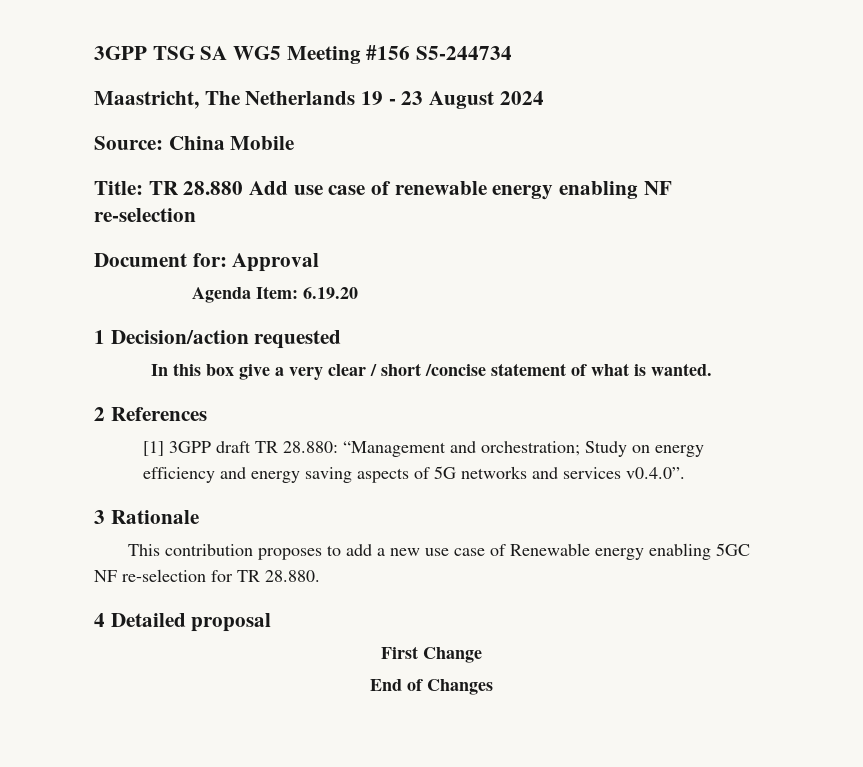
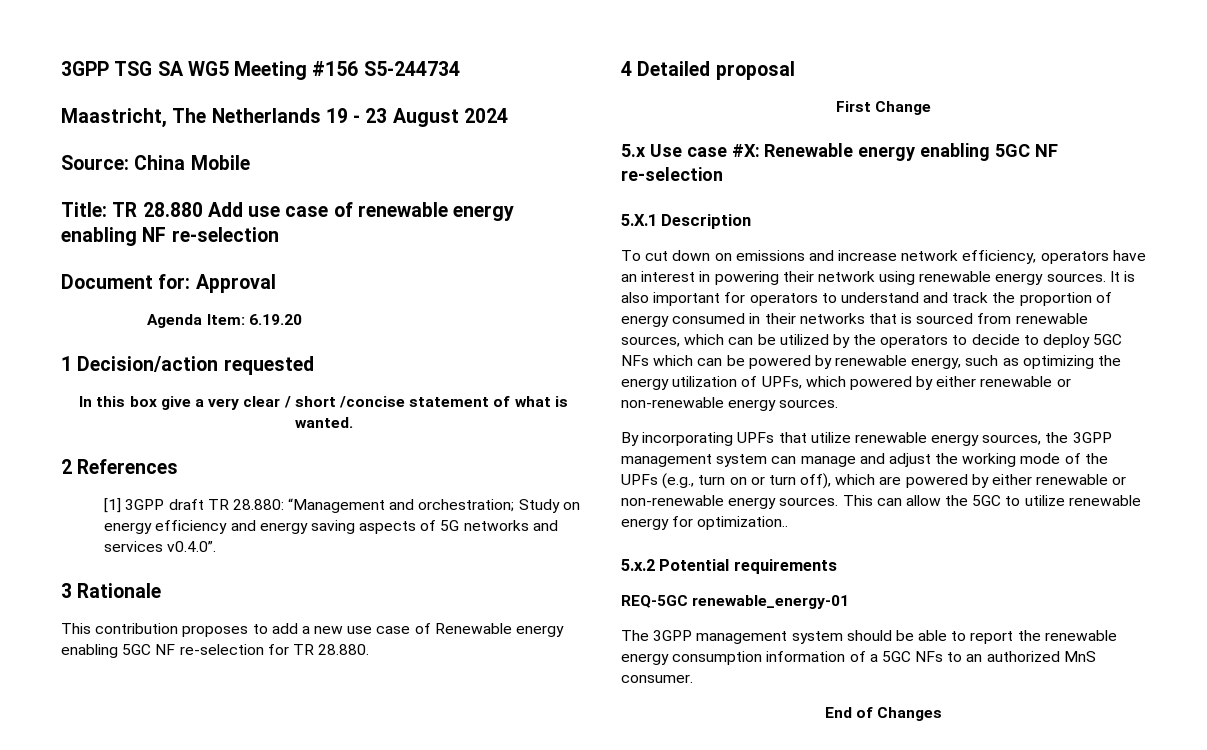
+ 5.x Use case #X: Renewable energy enabling 5GC NF re-selection
+ 5.X.1 Description
+ To cut down on emissions and increase network efficiency, operators have an interest in powering their network using renewable energy sources. It is also important for operators to understand and track the proportion of energy consumed in their networks that is sourced from renewable sources, which can be utilized by the operators to decide to deploy 5GC NFs which can be powered by renewable energy, such as optimizing the energy utilization of UPFs, which powered by either renewable or non-renewable energy sources.
+ By incorporating UPFs that utilize renewable energy sources, the 3GPP management system can manage and adjust the working mode of the UPFs (e.g., turn on or turn off), which are powered by either renewable or non-renewable energy sources. This can allow the 5GC to utilize renewable energy for optimization..
+ 5.x.2 Potential requirements
+ REQ-5GC renewable_energy-01
+ The 3GPP management system should be able to report the renewable energy consumption information of a 5GC NFs to an authorized MnS consumer.

